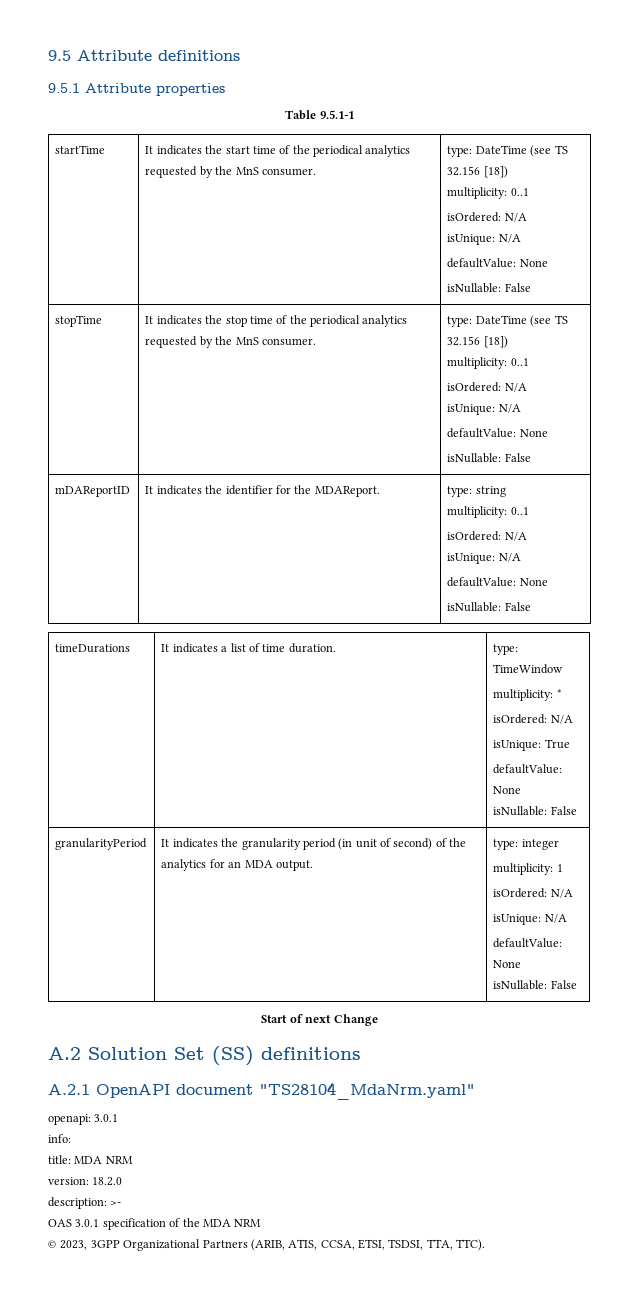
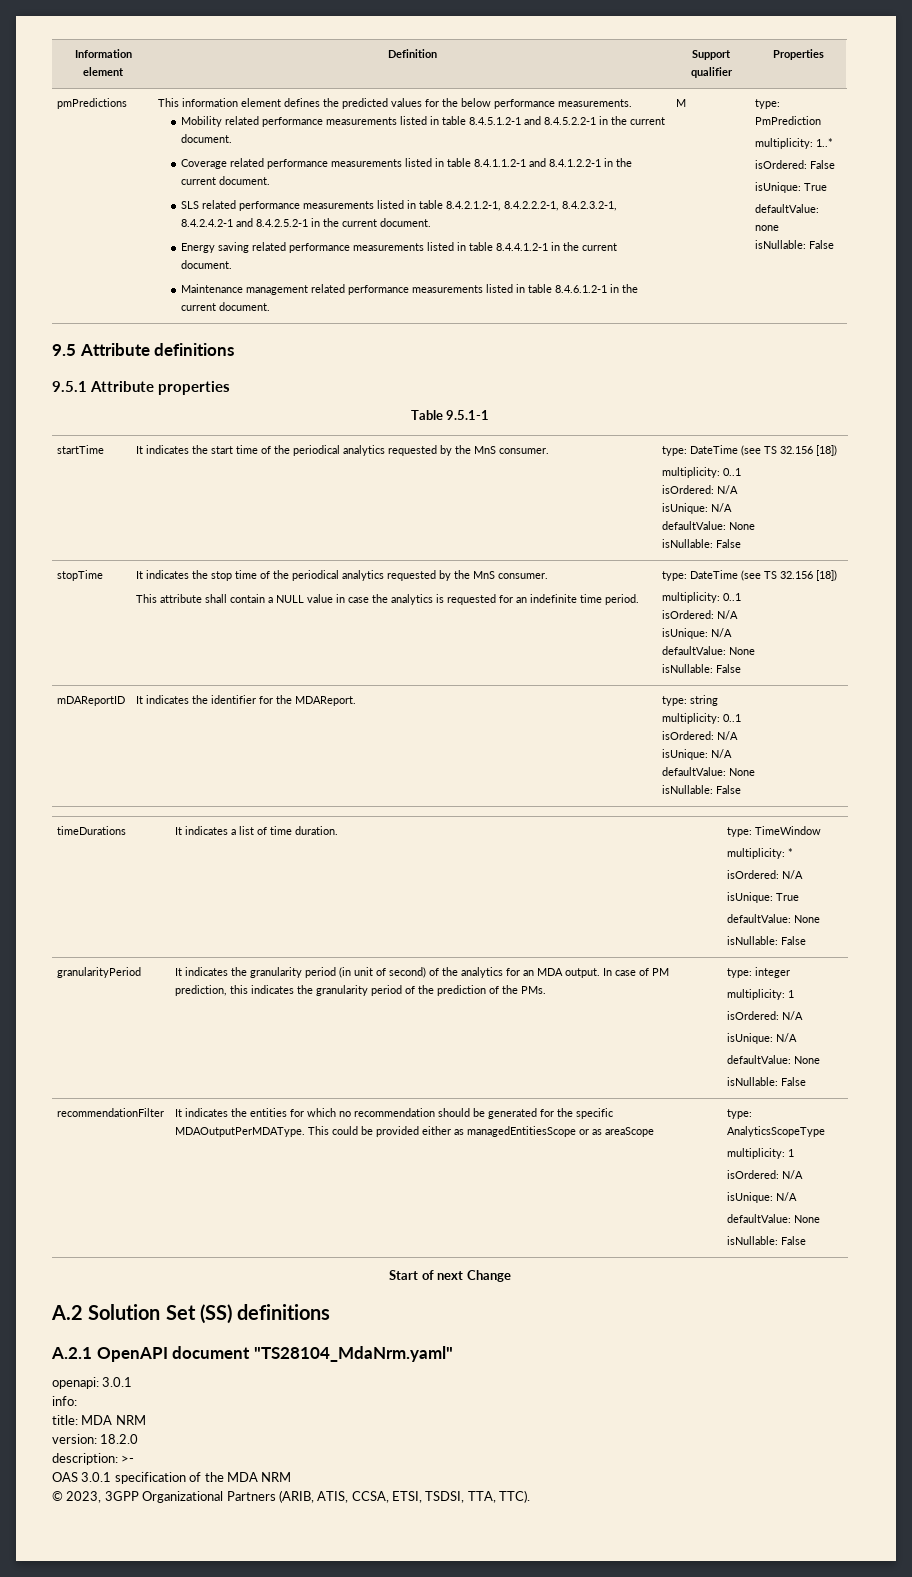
+ Information element | Definition | Support qualifier | Properties
+ pmPredictions | This information element defines the predicted values for the below performance measurements.
+ Mobility related performance measurements listed in table 8.4.5.1.2-1 and 8.4.5.2.2-1 in the current document.
+ Coverage related performance measurements listed in table 8.4.1.1.2-1 and 8.4.1.2.2-1 in the current document.
+ SLS related performance measurements listed in table 8.4.2.1.2-1, 8.4.2.2.2-1, 8.4.2.3.2-1, 8.4.2.4.2-1 and 8.4.2.5.2-1 in the current document.
+ Energy saving related performance measurements listed in table 8.4.4.1.2-1 in the current document.
+ Maintenance management related performance measurements listed in table 8.4.6.1.2-1 in the current document. | M | type: PmPrediction
+ multiplicity: 1..*
+ isOrdered: False
+ isUnique: True
+ defaultValue: none
+ isNullable: False
+ This attribute shall contain a NULL value in case the analytics is requested for an indefinite time period.
+ In case of PM prediction, this indicates the granularity period of the prediction of the PMs.
+ recommendationFilter | It indicates the entities for which no recommendation should be generated for the specific MDAOutputPerMDAType. This could be provided either as managedEntitiesScope or as areaScope | type: AnalyticsScopeType
+ multiplicity: 1
+ isOrdered: N/A
+ isUnique: N/A
+ defaultValue: None
+ isNullable: False

